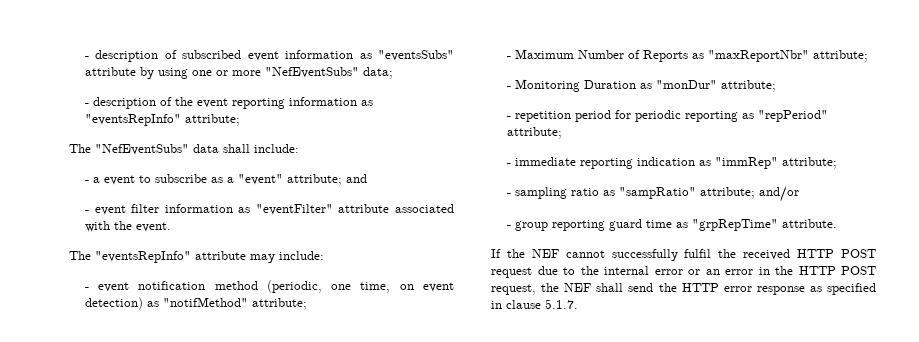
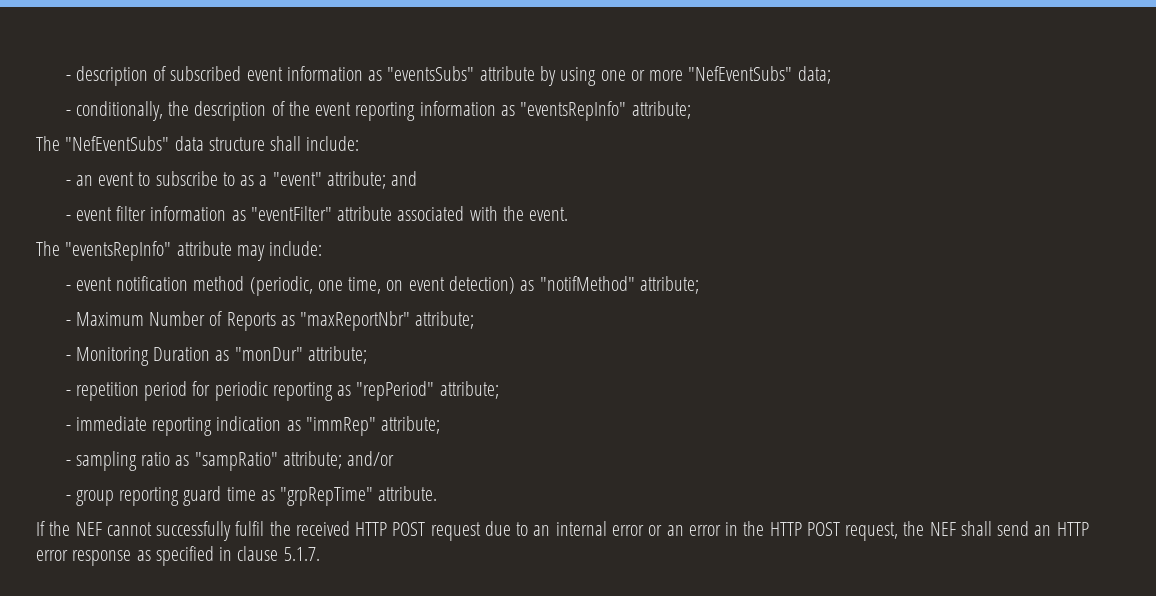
- - description of the event reporting information as "eventsRepInfo" attribute;
+ - conditionally, the description of the event reporting information as "eventsRepInfo" attribute;
- The "NefEventSubs" data shall include:
+ The "NefEventSubs" data structure shall include:
- - a event to subscribe as a "event" attribute; and
+ - an event to subscribe to as a "event" attribute; and
- If the NEF cannot successfully fulfil the received HTTP POST request due to the internal error or an error in the HTTP POST request, the NEF shall send the HTTP error response as specified in clause 5.1.7.
+ If the NEF cannot successfully fulfil the received HTTP POST request due to an internal error or an error in the HTTP POST request, the NEF shall send an HTTP error response as specified in clause 5.1.7.

